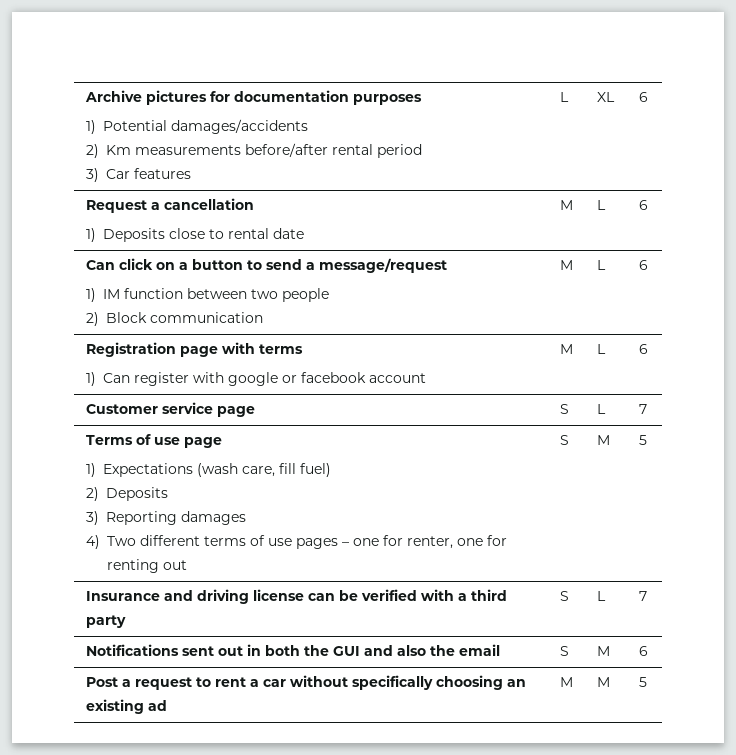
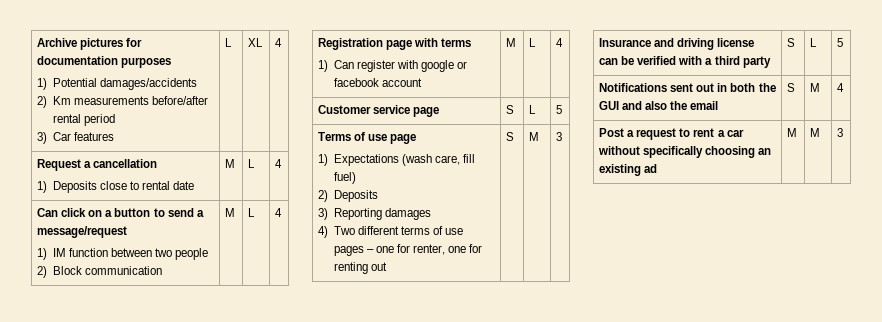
  Archive pictures for documentation purposes
  1) Potential damages/accidents
  2) Km measurements before/after rental period
- 3) Car features | L | XL | 6
+ 3) Car features | L | XL | 4
  Request a cancellation
- 1) Deposits close to rental date | M | L | 6
+ 1) Deposits close to rental date | M | L | 4
  Can click on a button to send a message/request
  1) IM function between two people
- 2) Block communication | M | L | 6
+ 2) Block communication | M | L | 4
  Registration page with terms
- 1) Can register with google or facebook account | M | L | 6
+ 1) Can register with google or facebook account | M | L | 4
- Customer service page | S | L | 7
+ Customer service page | S | L | 5
  Terms of use page
  1) Expectations (wash care, fill fuel)
  2) Deposits
  3) Reporting damages
- 4) Two different terms of use pages – one for renter, one for renting out | S | M | 5
+ 4) Two different terms of use pages – one for renter, one for renting out | S | M | 3
- Insurance and driving license can be verified with a third party | S | L | 7
+ Insurance and driving license can be verified with a third party | S | L | 5
- Notifications sent out in both the GUI and also the email | S | M | 6
+ Notifications sent out in both the GUI and also the email | S | M | 4
- Post a request to rent a car without specifically choosing an existing ad | M | M | 5
+ Post a request to rent a car without specifically choosing an existing ad | M | M | 3

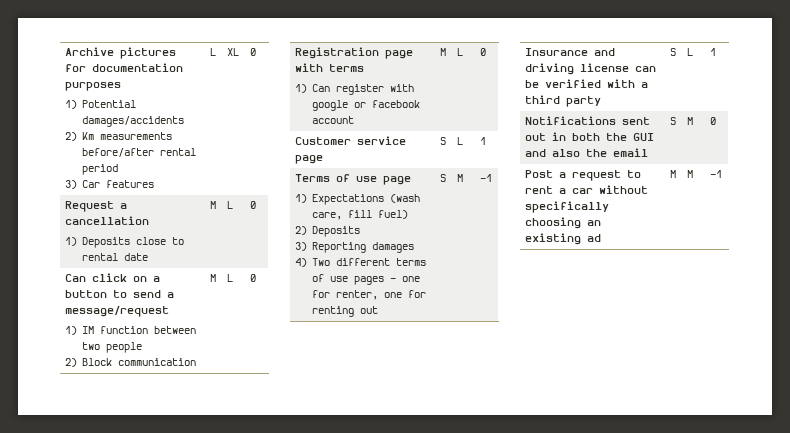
  Archive pictures for documentation purposes
  1) Potential damages/accidents
  2) Km measurements before/after rental period
- 3) Car features | L | XL | 4
+ 3) Car features | L | XL | 0
  Request a cancellation
- 1) Deposits close to rental date | M | L | 4
+ 1) Deposits close to rental date | M | L | 0
  Can click on a button to send a message/request
  1) IM function between two people
- 2) Block communication | M | L | 4
+ 2) Block communication | M | L | 0
  Registration page with terms
- 1) Can register with google or facebook account | M | L | 4
+ 1) Can register with google or facebook account | M | L | 0
- Customer service page | S | L | 5
+ Customer service page | S | L | 1
  Terms of use page
  1) Expectations (wash care, fill fuel)
  2) Deposits
  3) Reporting damages
- 4) Two different terms of use pages – one for renter, one for renting out | S | M | 3
+ 4) Two different terms of use pages – one for renter, one for renting out | S | M | -1
- Insurance and driving license can be verified with a third party | S | L | 5
+ Insurance and driving license can be verified with a third party | S | L | 1
- Notifications sent out in both the GUI and also the email | S | M | 4
+ Notifications sent out in both the GUI and also the email | S | M | 0
- Post a request to rent a car without specifically choosing an existing ad | M | M | 3
+ Post a request to rent a car without specifically choosing an existing ad | M | M | -1

